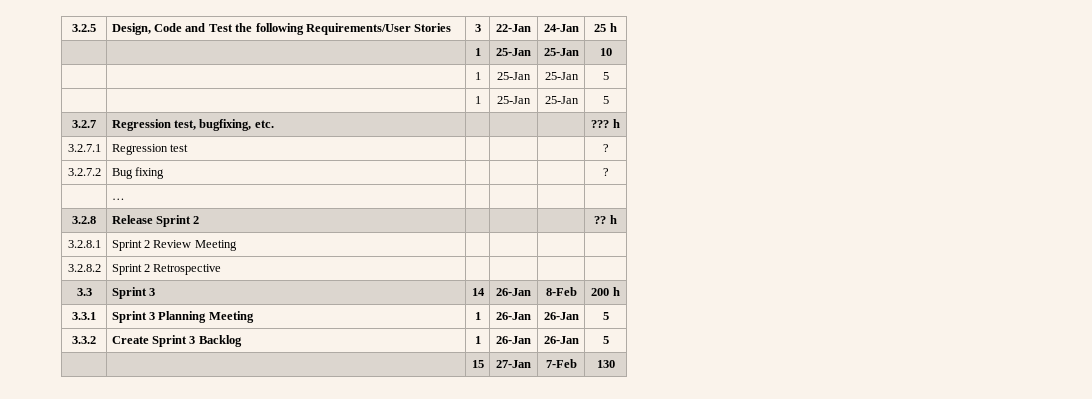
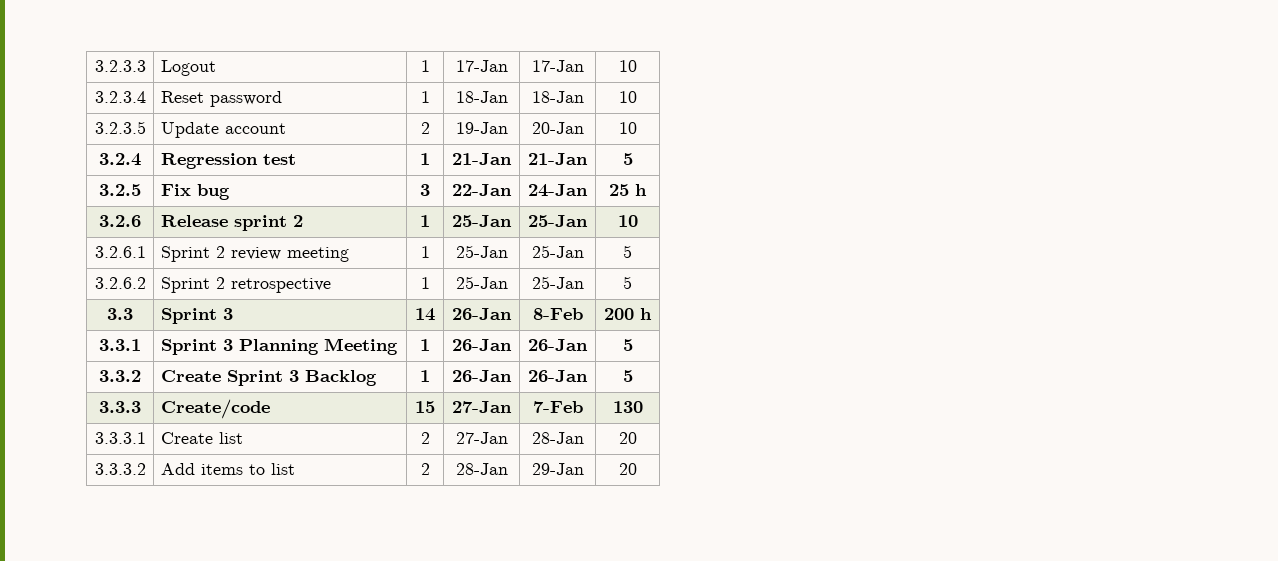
- 3.2.5 | Design, Code and Test the following Requirements/User Stories | 3 | 22-Jan | 24-Jan | 25 h
+ 3.2.3.3 | Logout | 1 | 17-Jan | 17-Jan | 10
+ 3.2.3.4 | Reset password | 1 | 18-Jan | 18-Jan | 10
+ 3.2.3.5 | Update account | 2 | 19-Jan | 20-Jan | 10
+ 3.2.4 | Regression test | 1 | 21-Jan | 21-Jan | 5
+ 3.2.5 | Fix bug | 3 | 22-Jan | 24-Jan | 25 h
- | | 1 | 25-Jan | 25-Jan | 10
- | | 1 | 25-Jan | 25-Jan | 5
- | | 1 | 25-Jan | 25-Jan | 5
- 3.2.7 | Regression test, bugfixing, etc. | | | | ??? h
- 3.2.7.1 | Regression test | | | | ?
- 3.2.7.2 | Bug fixing | | | | ?
- | … | | | |
- 3.2.8 | Release Sprint 2 | | | | ?? h
- 3.2.8.1 | Sprint 2 Review Meeting | | | |
- 3.2.8.2 | Sprint 2 Retrospective | | | |
+ 3.2.6 | Release sprint 2 | 1 | 25-Jan | 25-Jan | 10
+ 3.2.6.1 | Sprint 2 review meeting | 1 | 25-Jan | 25-Jan | 5
+ 3.2.6.2 | Sprint 2 retrospective | 1 | 25-Jan | 25-Jan | 5
- | | 15 | 27-Jan | 7-Feb | 130
+ 3.3.3 | Create/code | 15 | 27-Jan | 7-Feb | 130
+ 3.3.3.1 | Create list | 2 | 27-Jan | 28-Jan | 20
+ 3.3.3.2 | Add items to list | 2 | 28-Jan | 29-Jan | 20

